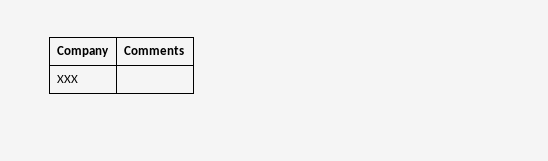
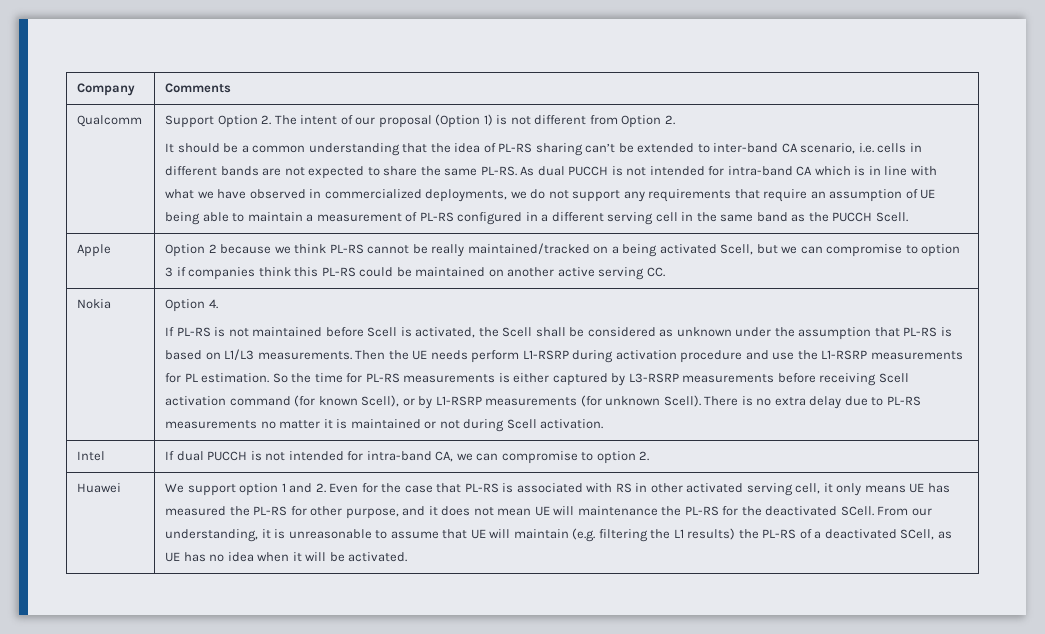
- XXX
+ Qualcomm | Support Option 2. The intent of our proposal (Option 1) is not different from Option 2.
+ It should be a common understanding that the idea of PL-RS sharing can’t be extended to inter-band CA scenario, i.e. cells in different bands are not expected to share the same PL-RS. As dual PUCCH is not intended for intra-band CA which is in line with what we have observed in commercialized deployments, we do not support any requirements that require an assumption of UE being able to maintain a measurement of PL-RS configured in a different serving cell in the same band as the PUCCH Scell.
+ Apple | Option 2 because we think PL-RS cannot be really maintained/tracked on a being activated Scell, but we can compromise to option 3 if companies think this PL-RS could be maintained on another active serving CC.
+ Nokia | Option 4.
+ If PL-RS is not maintained before Scell is activated, the Scell shall be considered as unknown under the assumption that PL-RS is based on L1/L3 measurements. Then the UE needs perform L1-RSRP during activation procedure and use the L1-RSRP measurements for PL estimation. So the time for PL-RS measurements is either captured by L3-RSRP measurements before receiving Scell activation command (for known Scell), or by L1-RSRP measurements (for unknown Scell). There is no extra delay due to PL-RS measurements no matter it is maintained or not during Scell activation.
+ Intel | If dual PUCCH is not intended for intra-band CA, we can compromise to option 2.
+ Huawei | We support option 1 and 2. Even for the case that PL-RS is associated with RS in other activated serving cell, it only means UE has measured the PL-RS for other purpose, and it does not mean UE will maintenance the PL-RS for the deactivated SCell. From our understanding, it is unreasonable to assume that UE will maintain (e.g. filtering the L1 results) the PL-RS of a deactivated SCell, as UE has no idea when it will be activated.

